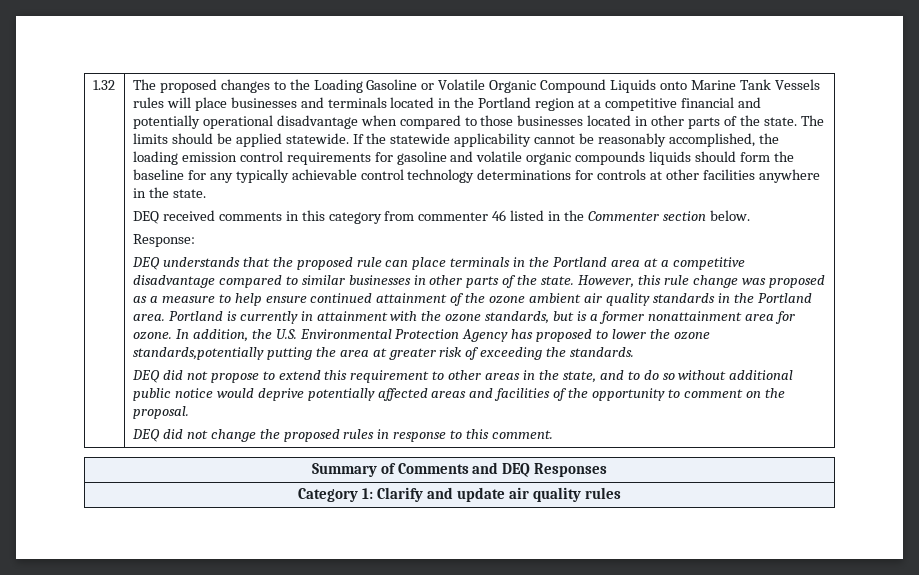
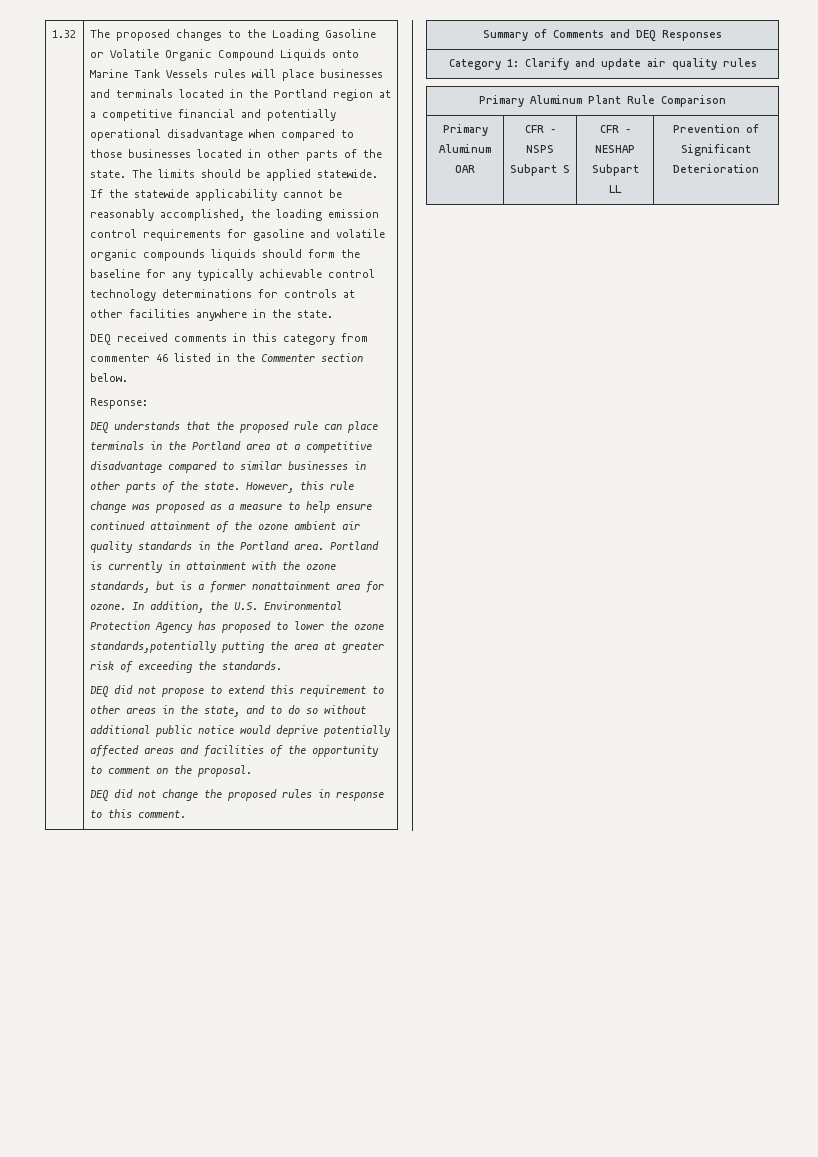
+ Primary Aluminum Plant Rule Comparison
+ Primary Aluminum OAR | CFR – NSPS Subpart S | CFR – NESHAP Subpart LL | Prevention of Significant Deterioration

